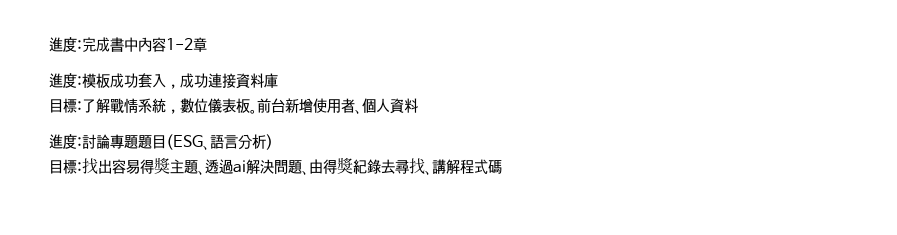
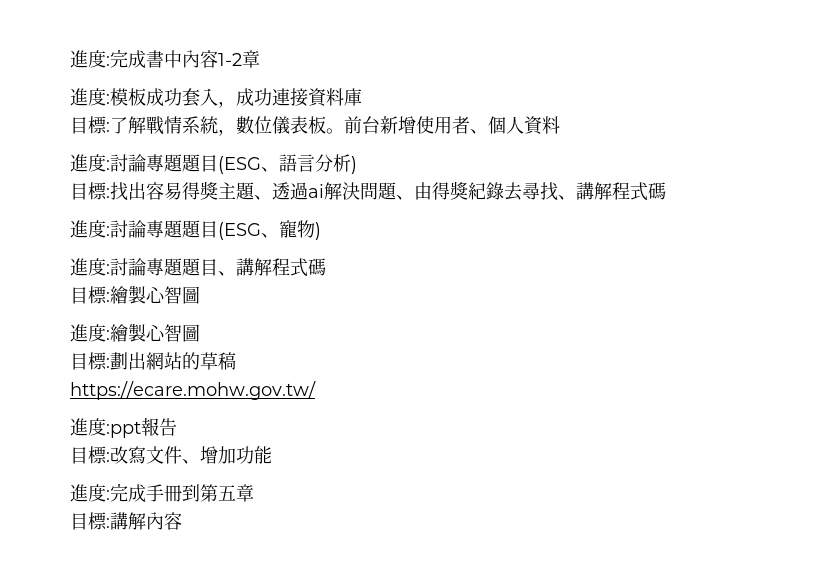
+ 進度:討論專題題目(ESG、寵物)
+ 進度:討論專題題目、講解程式碼
+ 目標:繪製心智圖
+ 進度:繪製心智圖
+ 目標:劃出網站的草稿
+ https://ecare.mohw.gov.tw/
+ 進度:ppt報告
+ 目標:改寫文件、增加功能
+ 進度:完成手冊到第五章
+ 目標:講解內容

